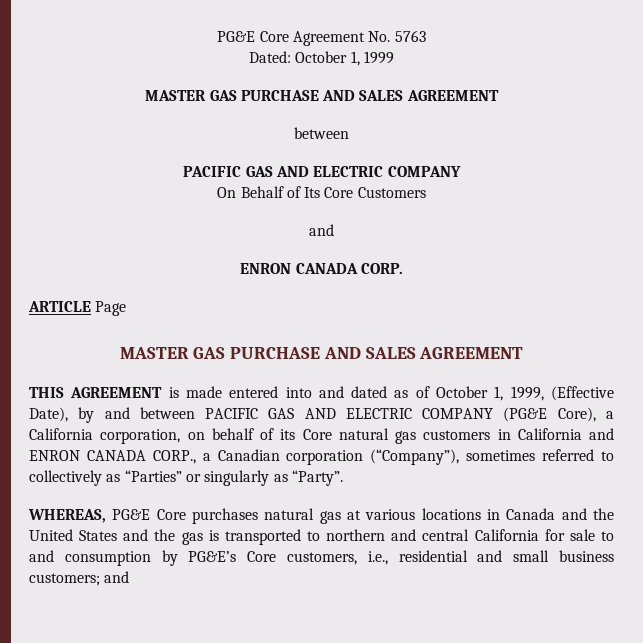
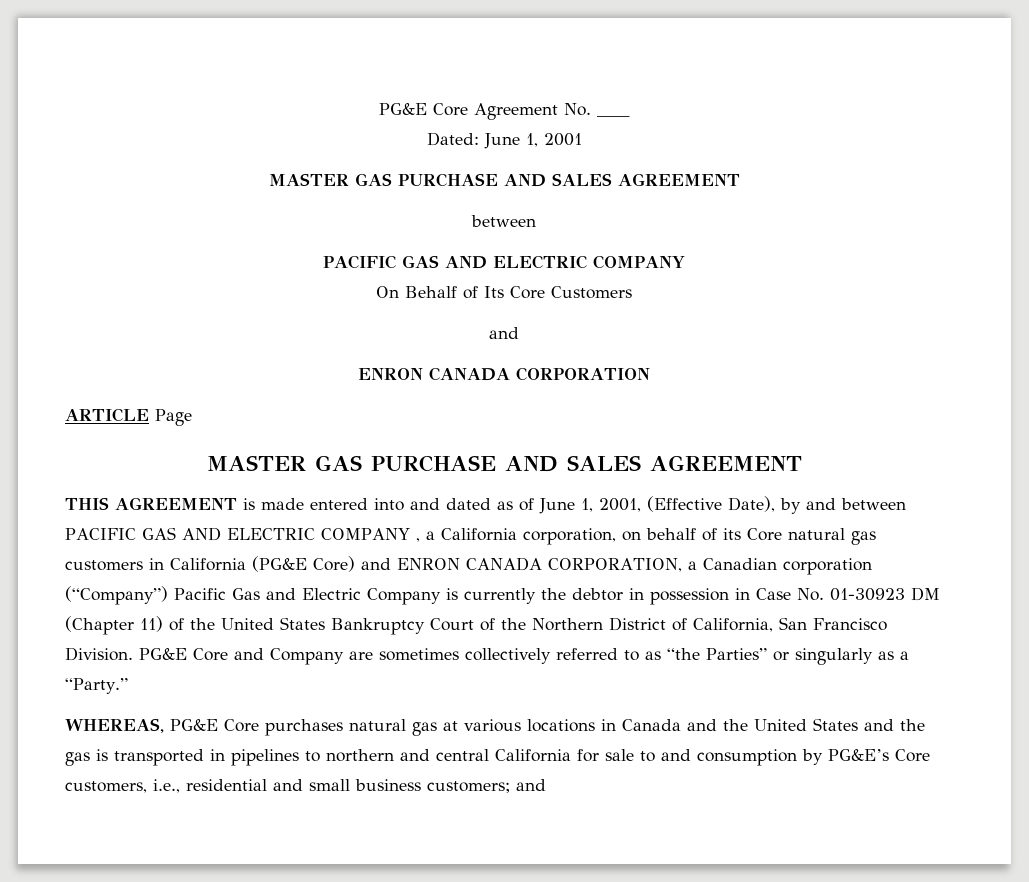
- PG&E Core Agreement No. 5763
+ PG&E Core Agreement No. ____
- Dated: October 1, 1999
+ Dated: June 1, 2001
- ENRON CANADA CORP.
+ ENRON CANADA CORPORATION
- THIS AGREEMENT is made entered into and dated as of October 1, 1999, (Effective Date), by and between PACIFIC GAS AND ELECTRIC COMPANY (PG&E Core), a California corporation, on behalf of its Core natural gas customers in California and ENRON CANADA CORP., a Canadian corporation (“Company”), sometimes referred to collectively as “Parties” or singularly as “Party”.
+ THIS AGREEMENT is made entered into and dated as of June 1, 2001, (Effective Date), by and between PACIFIC GAS AND ELECTRIC COMPANY , a California corporation, on behalf of its Core natural gas customers in California (PG&E Core) and ENRON CANADA CORPORATION, a Canadian corporation (“Company”) Pacific Gas and Electric Company is currently the debtor in possession in Case No. 01-30923 DM (Chapter 11) of the United States Bankruptcy Court of the Northern District of California, San Francisco Division. PG&E Core and Company are sometimes collectively referred to as “the Parties” or singularly as a “Party.”
- WHEREAS, PG&E Core purchases natural gas at various locations in Canada and the United States and the gas is transported to northern and central California for sale to and consumption by PG&E’s Core customers, i.e., residential and small business customers; and
+ WHEREAS, PG&E Core purchases natural gas at various locations in Canada and the United States and the gas is transported in pipelines to northern and central California for sale to and consumption by PG&E’s Core customers, i.e., residential and small business customers; and

